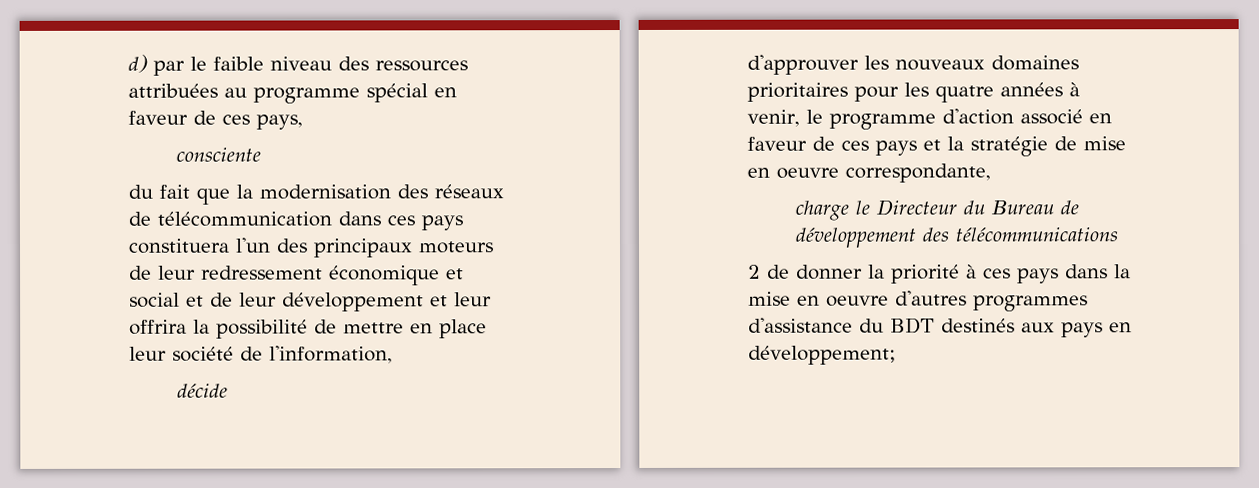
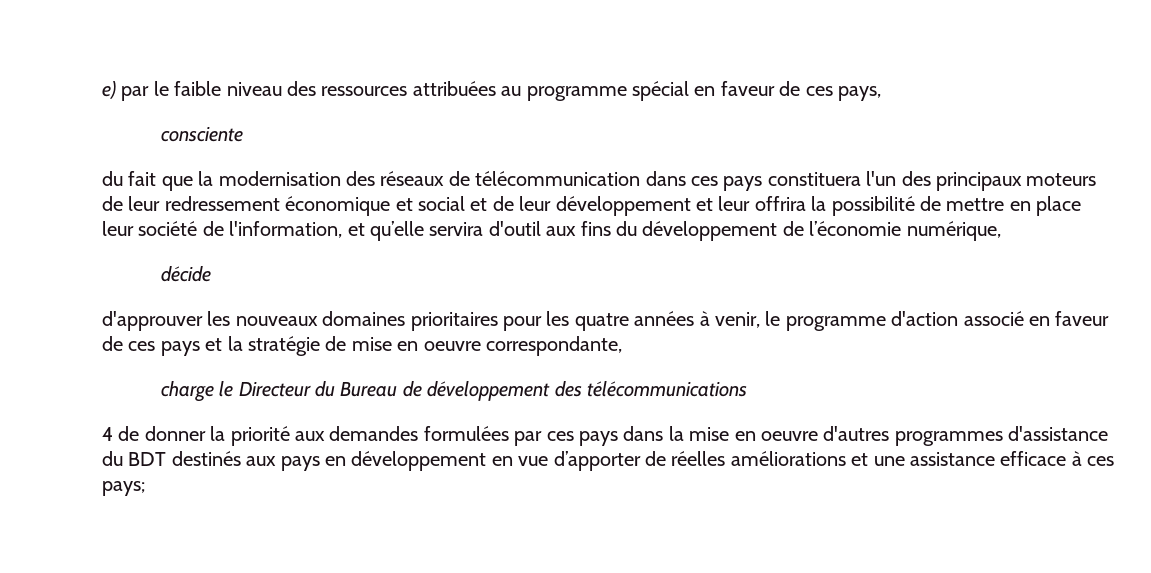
- d) par le faible niveau des ressources attribuées au programme spécial en faveur de ces pays,
+ e) par le faible niveau des ressources attribuées au programme spécial en faveur de ces pays,
- du fait que la modernisation des réseaux de télécommunication dans ces pays constituera l'un des principaux moteurs de leur redressement économique et social et de leur développement et leur offrira la possibilité de mettre en place leur société de l'information,
+ du fait que la modernisation des réseaux de télécommunication dans ces pays constituera l'un des principaux moteurs de leur redressement économique et social et de leur développement et leur offrira la possibilité de mettre en place leur société de l'information, et qu’elle servira d'outil aux fins du développement de l’économie numérique,
- 2 de donner la priorité à ces pays dans la mise en oeuvre d'autres programmes d'assistance du BDT destinés aux pays en développement;
+ 4 de donner la priorité aux demandes formulées par ces pays dans la mise en oeuvre d'autres programmes d'assistance du BDT destinés aux pays en développement en vue d’apporter de réelles améliorations et une assistance efficace à ces pays;

